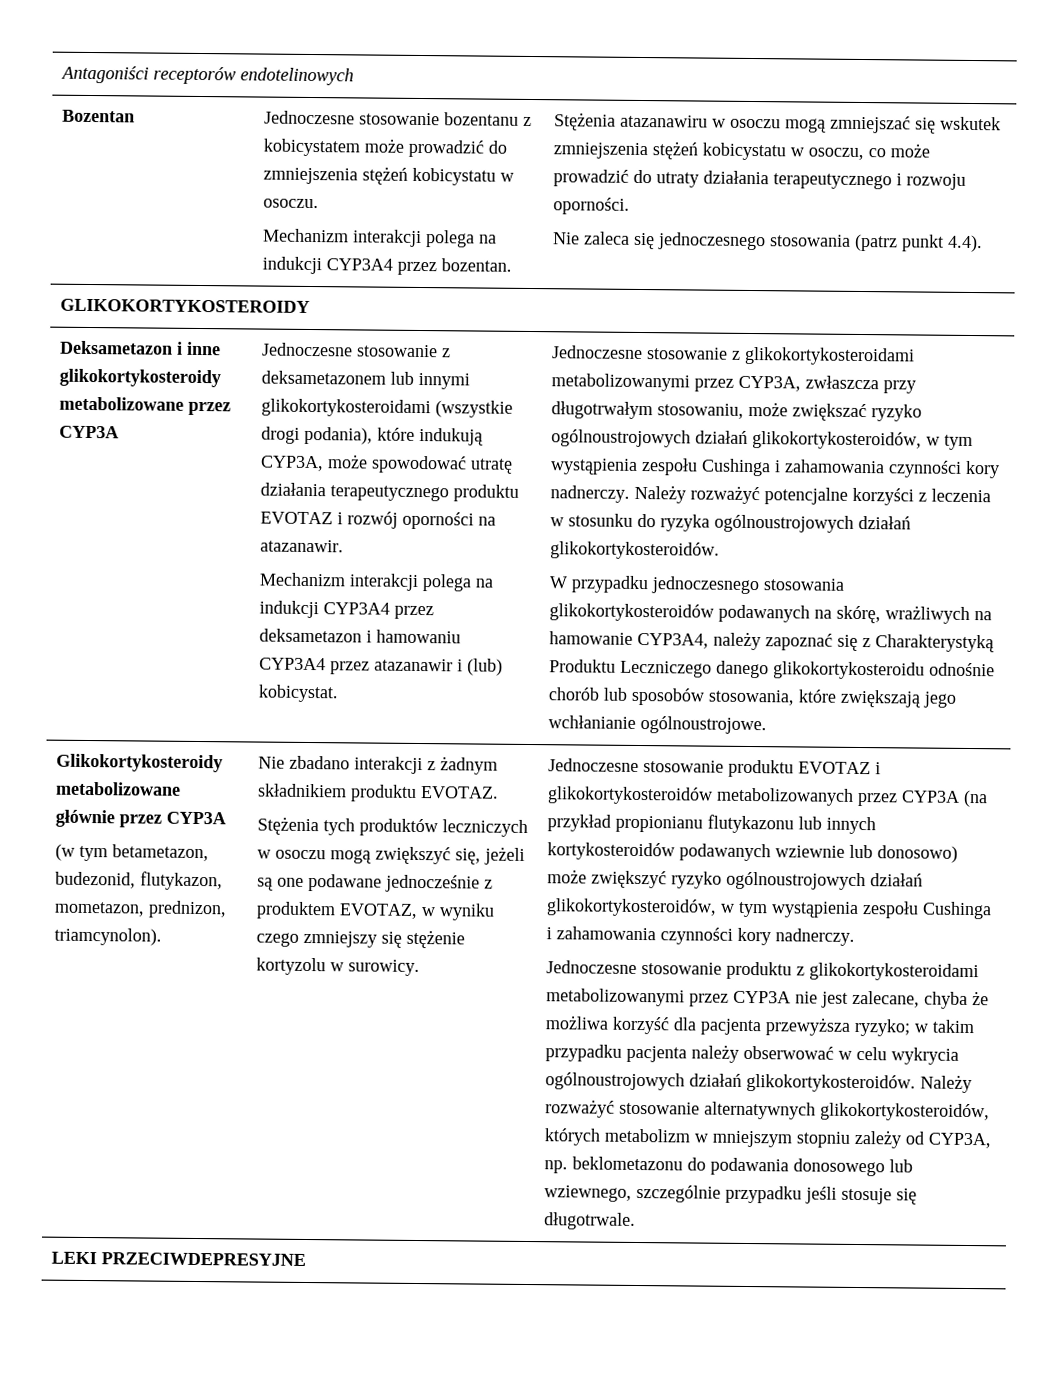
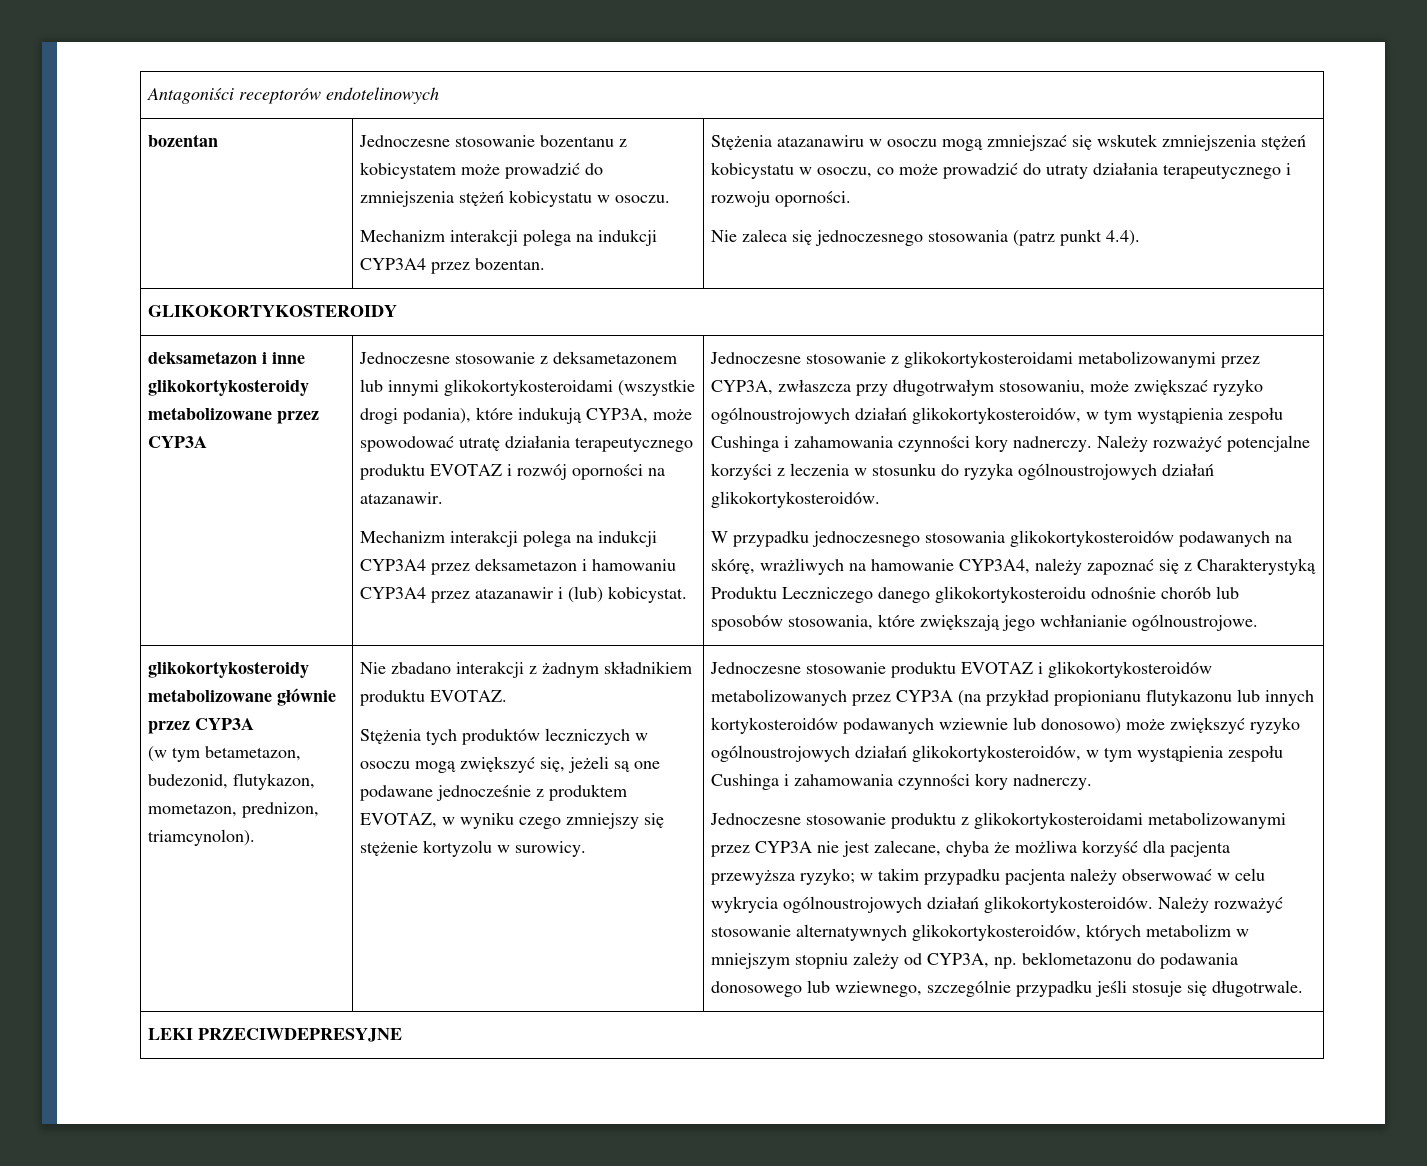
- Bozentan
+ bozentan
- Deksametazon i inne glikokortykosteroidy metabolizowane przez CYP3A
+ deksametazon i inne glikokortykosteroidy metabolizowane przez CYP3A
- Glikokortykosteroidy metabolizowane głównie przez CYP3A
+ glikokortykosteroidy metabolizowane głównie przez CYP3A

